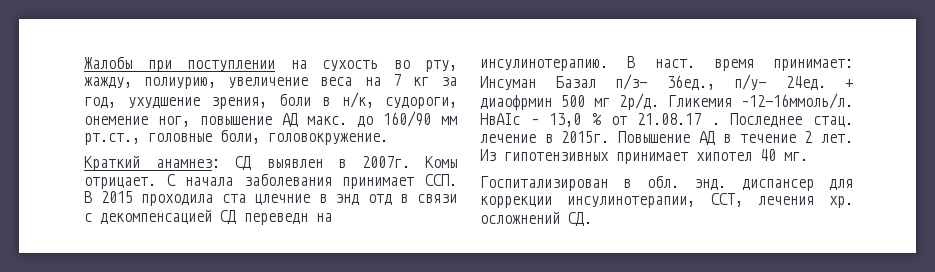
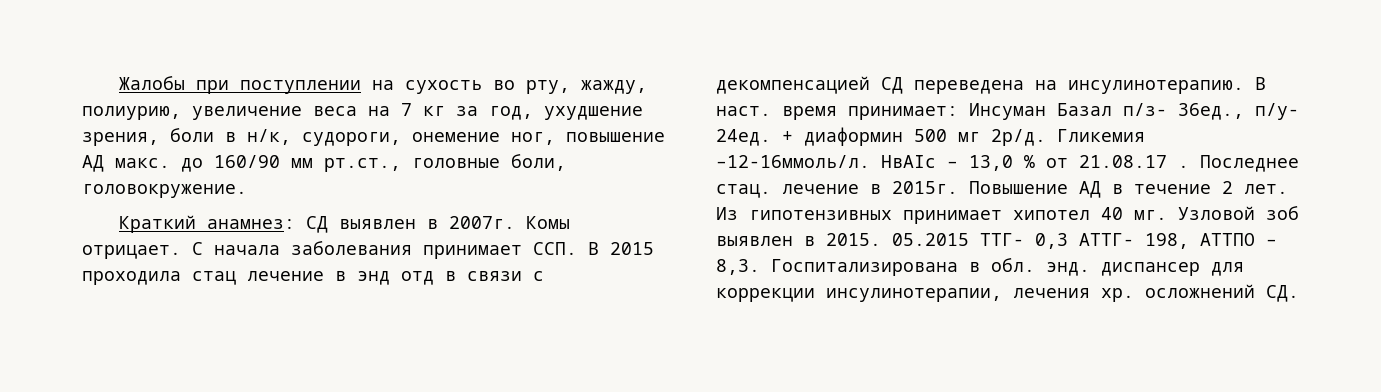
- С начала заболевания принимает ССП. В 2015 проходила ста цлечние в энд отд в связи с декомпенсацией СД переведн на инсулинотерапию.
+ С начала заболевания принимает ССП. В 2015 проходила стац лечение в энд отд в связи с декомпенсацией СД переведена на инсулинотерапию.
- + диаофрмин 500 мг 2р/д.
+ + диаформин 500 мг 2р/д.
- Из гипотензивных принимает хипотел 40 мг.
- Госпитализирован в обл. энд. диспансер для коррекции инсулинотерапии, ССТ, лечения хр. осложнений СД.
+ Из гипотензивных принимает хипотел 40 мг. Узловой зоб выявлен в 2015. 05.2015 ТТГ- 0,3 АТТГ- 198, АТТПО – 8,3. Госпитализирована в обл. энд. диспансер для коррекции инсулинотерапии, лечения хр. осложнений СД.

